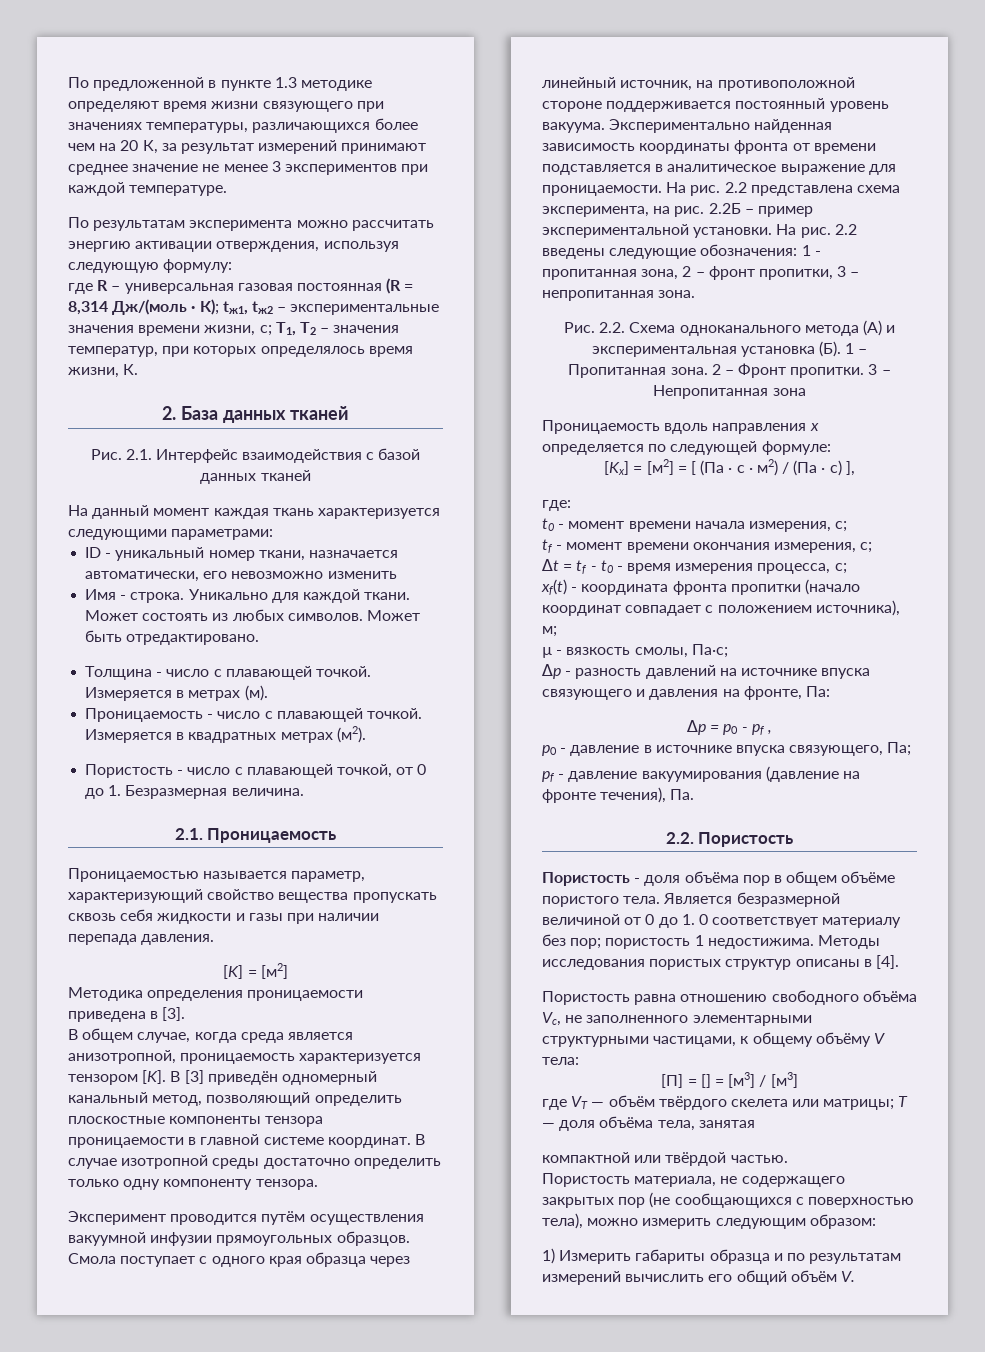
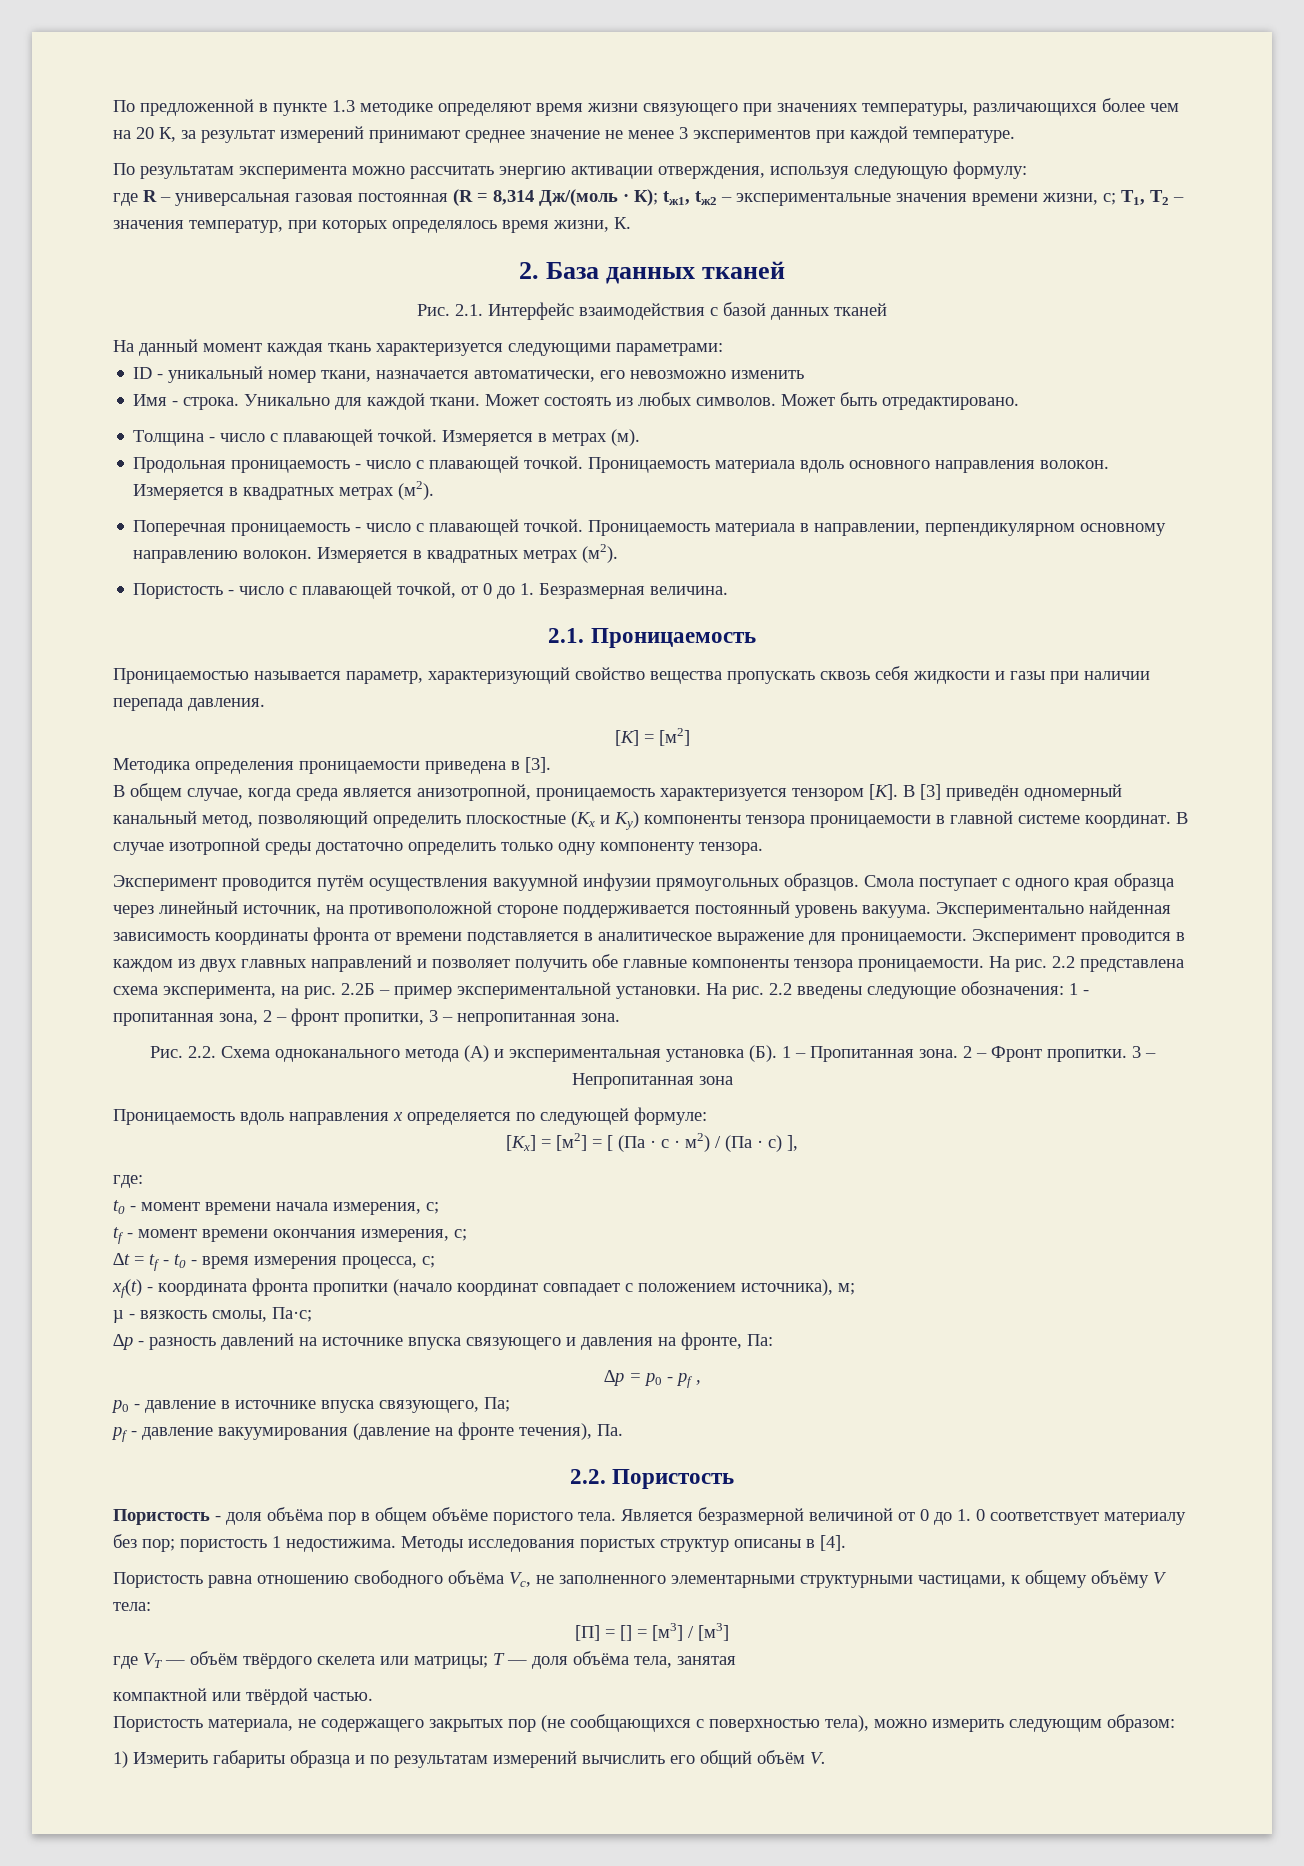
- Проницаемость - число с плавающей точкой.
+ Продольная проницаемость - число с плавающей точкой. Проницаемость материала вдоль основного направления волокон. Измеряется в квадратных метрах (м2).
+ Поперечная проницаемость - число с плавающей точкой. Проницаемость материала в направлении, перпендикулярном основному направлению волокон.
- В общем случае, когда среда является анизотропной, проницаемость характеризуется тензором [K]. В [3] приведён одномерный канальный метод, позволяющий определить плоскостные компоненты тензора проницаемости в главной системе координат.
+ В общем случае, когда среда является анизотропной, проницаемость характеризуется тензором [K]. В [3] приведён одномерный канальный метод, позволяющий определить плоскостные (Kx и Ky) компоненты тензора проницаемости в главной системе координат.
+ Эксперимент проводится в каждом из двух главных направлений и позволяет получить обе главные компоненты тензора проницаемости.

